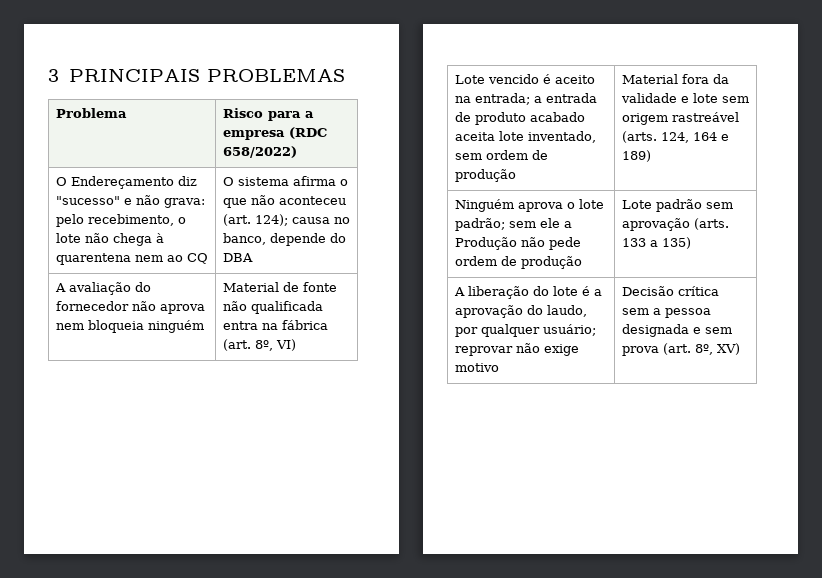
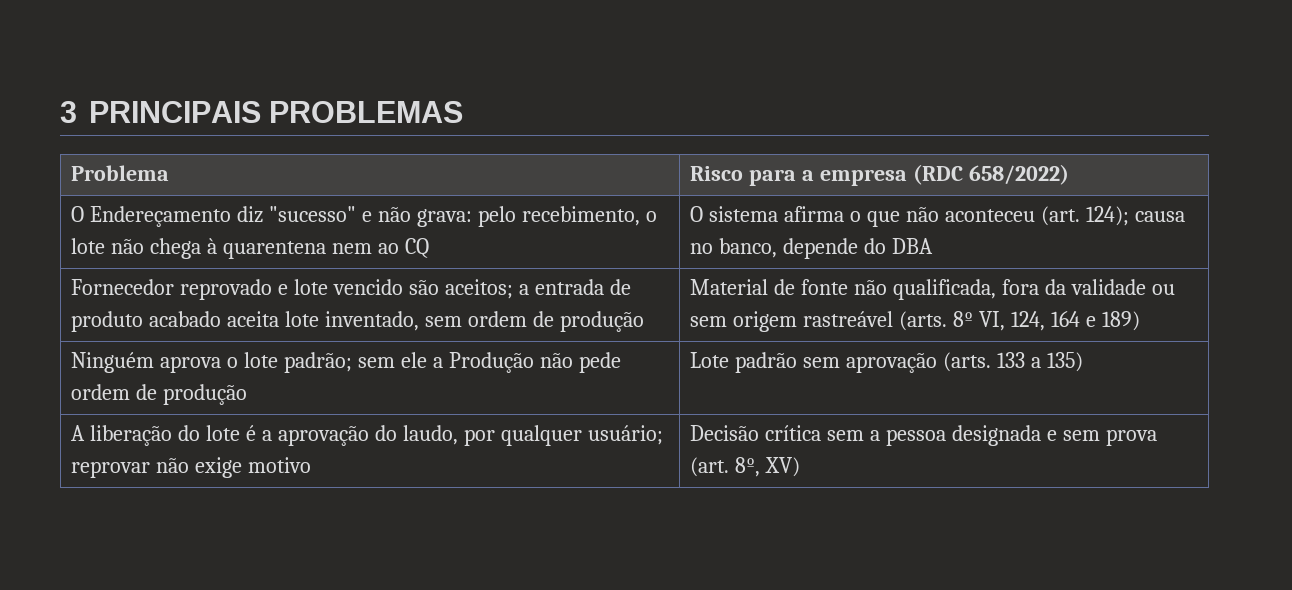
- A avaliação do fornecedor não aprova nem bloqueia ninguém | Material de fonte não qualificada entra na fábrica (art. 8º, VI)
- Lote vencido é aceito na entrada; a entrada de produto acabado aceita lote inventado, sem ordem de produção | Material fora da validade e lote sem origem rastreável (arts. 124, 164 e 189)
+ Fornecedor reprovado e lote vencido são aceitos; a entrada de produto acabado aceita lote inventado, sem ordem de produção | Material de fonte não qualificada, fora da validade ou sem origem rastreável (arts. 8º VI, 124, 164 e 189)

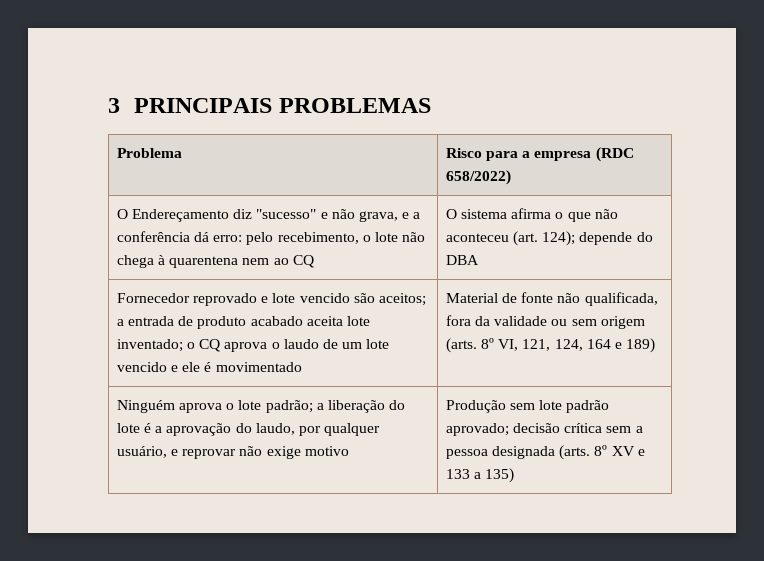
- O Endereçamento diz "sucesso" e não grava: pelo recebimento, o lote não chega à quarentena nem ao CQ | O sistema afirma o que não aconteceu (art. 124); causa no banco, depende do DBA
+ O Endereçamento diz "sucesso" e não grava, e a conferência dá erro: pelo recebimento, o lote não chega à quarentena nem ao CQ | O sistema afirma o que não aconteceu (art. 124); depende do DBA
- Fornecedor reprovado e lote vencido são aceitos; a entrada de produto acabado aceita lote inventado, sem ordem de produção
+ Fornecedor reprovado e lote vencido são aceitos; a entrada de produto acabado aceita lote inventado; o CQ aprova o laudo de um lote vencido e ele é movimentado
- Material de fonte não qualificada, fora da validade ou sem origem rastreável (arts. 8º VI, 124, 164 e 189)
+ Material de fonte não qualificada, fora da validade ou sem origem (arts. 8º VI, 121, 124, 164 e 189)
- Ninguém aprova o lote padrão; sem ele a Produção não pede ordem de produção | Lote padrão sem aprovação (arts. 133 a 135)
- A liberação do lote é a aprovação do laudo, por qualquer usuário; reprovar não exige motivo | Decisão crítica sem a pessoa designada e sem prova (art. 8º, XV)
+ Ninguém aprova o lote padrão; a liberação do lote é a aprovação do laudo, por qualquer usuário, e reprovar não exige motivo | Produção sem lote padrão aprovado; decisão crítica sem a pessoa designada (arts. 8º XV e 133 a 135)

